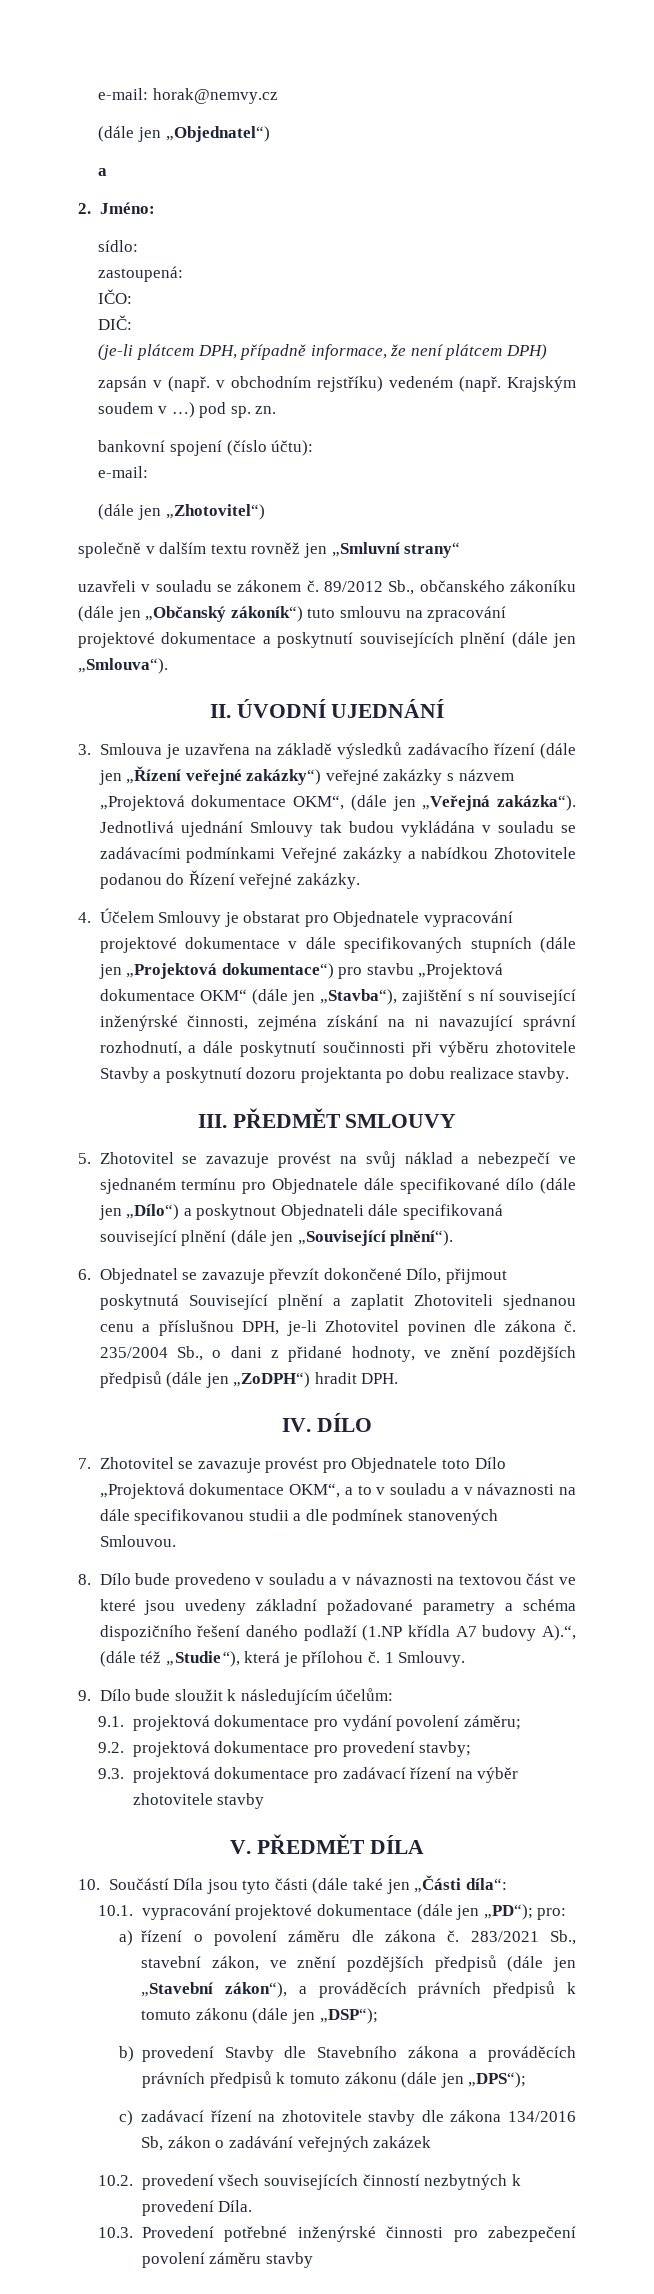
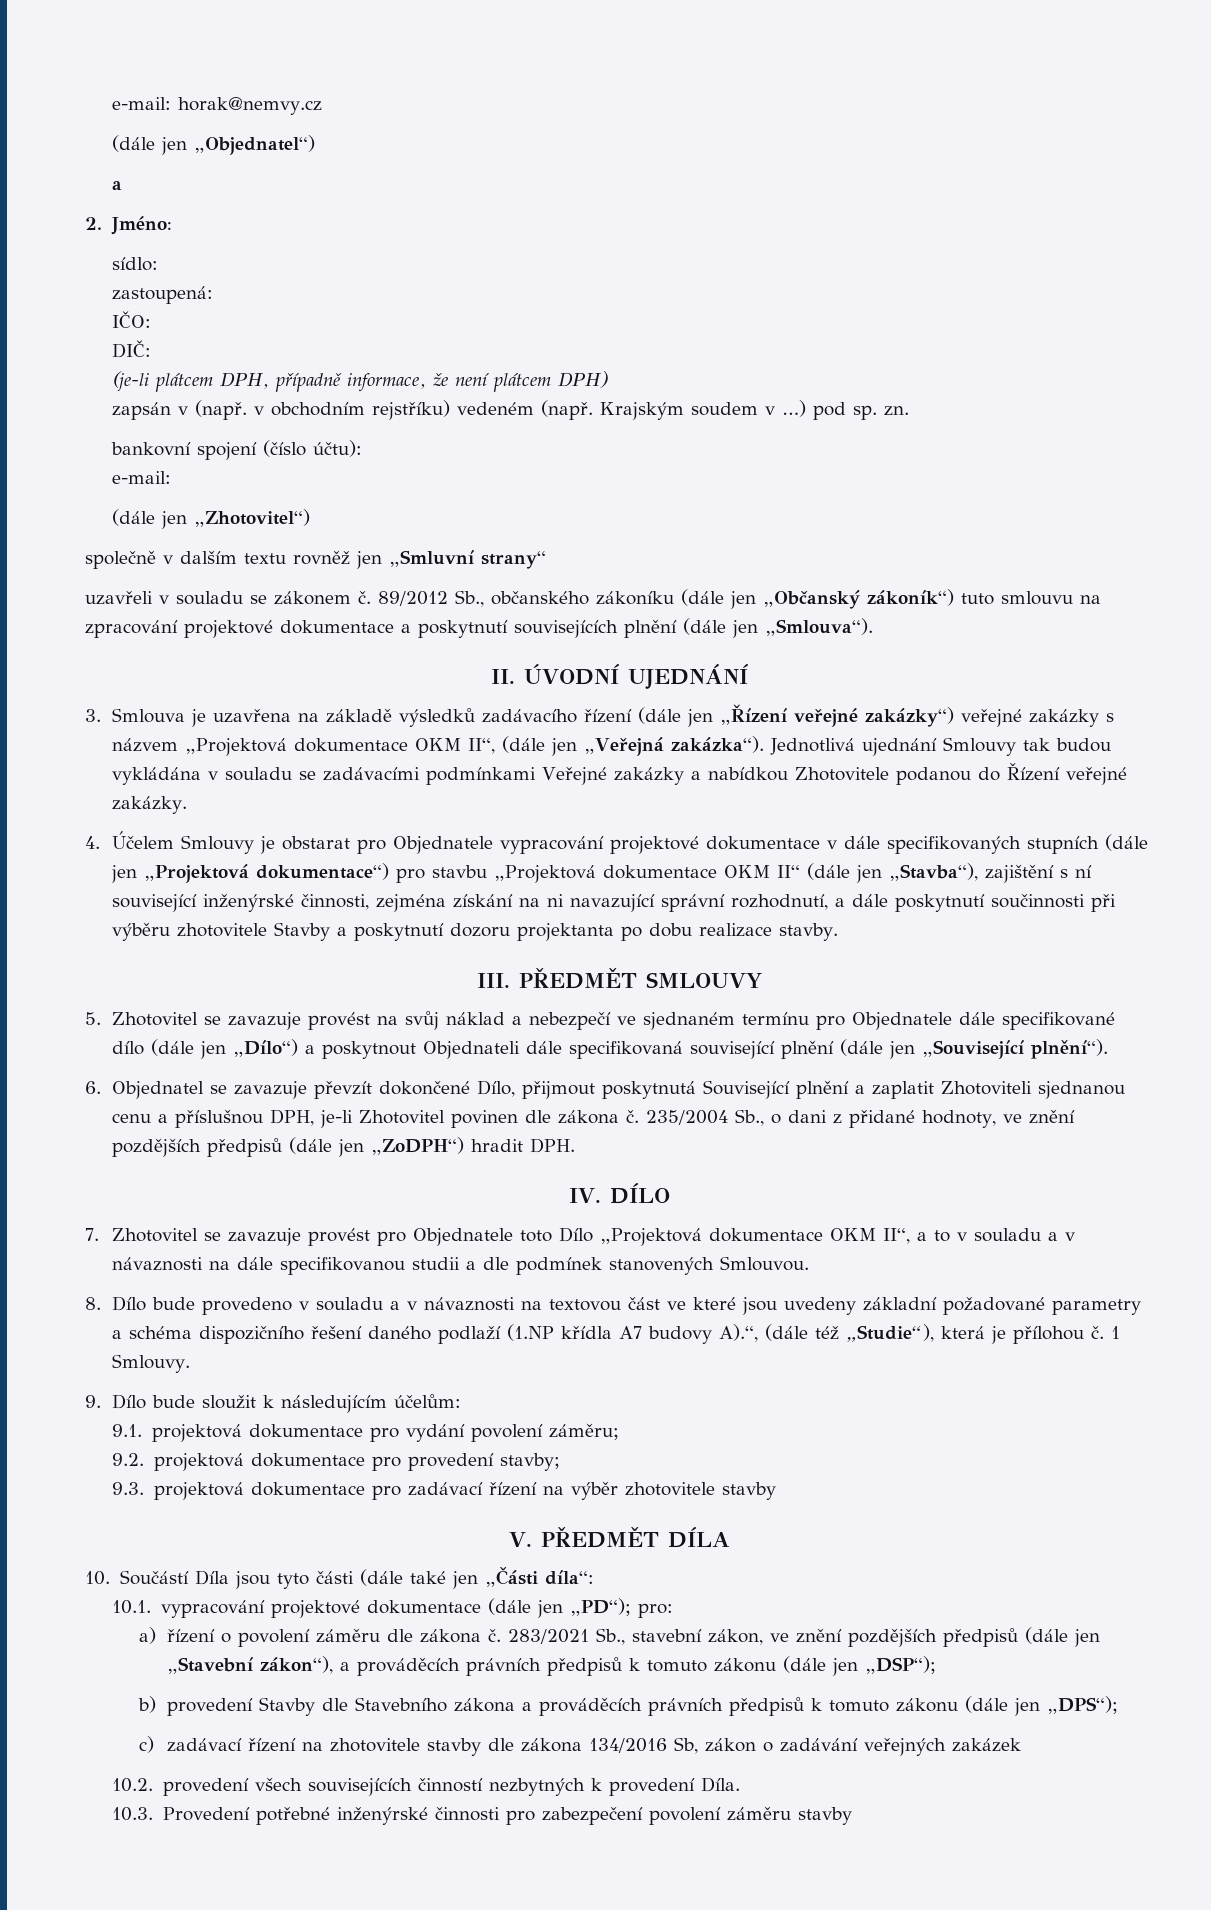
- 3. Smlouva je uzavřena na základě výsledků zadávacího řízení (dále jen „Řízení veřejné zakázky“) veřejné zakázky s názvem „Projektová dokumentace OKM“, (dále jen „Veřejná zakázka“).
+ 3. Smlouva je uzavřena na základě výsledků zadávacího řízení (dále jen „Řízení veřejné zakázky“) veřejné zakázky s názvem „Projektová dokumentace OKM II“, (dále jen „Veřejná zakázka“).
- 4. Účelem Smlouvy je obstarat pro Objednatele vypracování projektové dokumentace v dále specifikovaných stupních (dále jen „Projektová dokumentace“) pro stavbu „Projektová dokumentace OKM“ (dále jen „Stavba“), zajištění s ní související inženýrské činnosti, zejména získání na ni navazující správní rozhodnutí, a dále poskytnutí součinnosti při výběru zhotovitele Stavby a poskytnutí dozoru projektanta po dobu realizace stavby.
+ 4. Účelem Smlouvy je obstarat pro Objednatele vypracování projektové dokumentace v dále specifikovaných stupních (dále jen „Projektová dokumentace“) pro stavbu „Projektová dokumentace OKM II“ (dále jen „Stavba“), zajištění s ní související inženýrské činnosti, zejména získání na ni navazující správní rozhodnutí, a dále poskytnutí součinnosti při výběru zhotovitele Stavby a poskytnutí dozoru projektanta po dobu realizace stavby.
- 7. Zhotovitel se zavazuje provést pro Objednatele toto Dílo „Projektová dokumentace OKM“, a to v souladu a v návaznosti na dále specifikovanou studii a dle podmínek stanovených Smlouvou.
+ 7. Zhotovitel se zavazuje provést pro Objednatele toto Dílo „Projektová dokumentace OKM II“, a to v souladu a v návaznosti na dále specifikovanou studii a dle podmínek stanovených Smlouvou.

